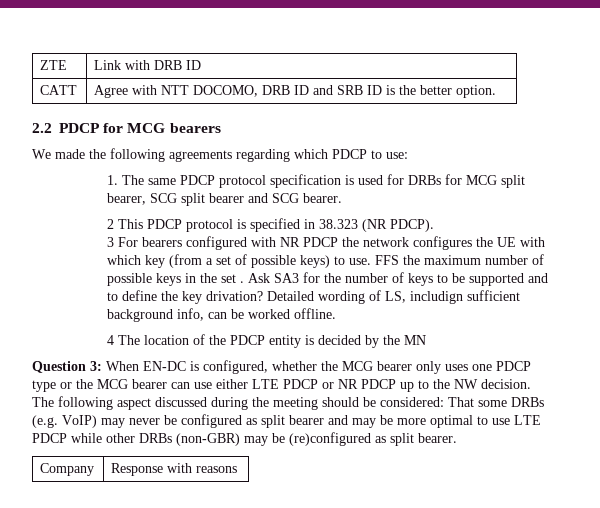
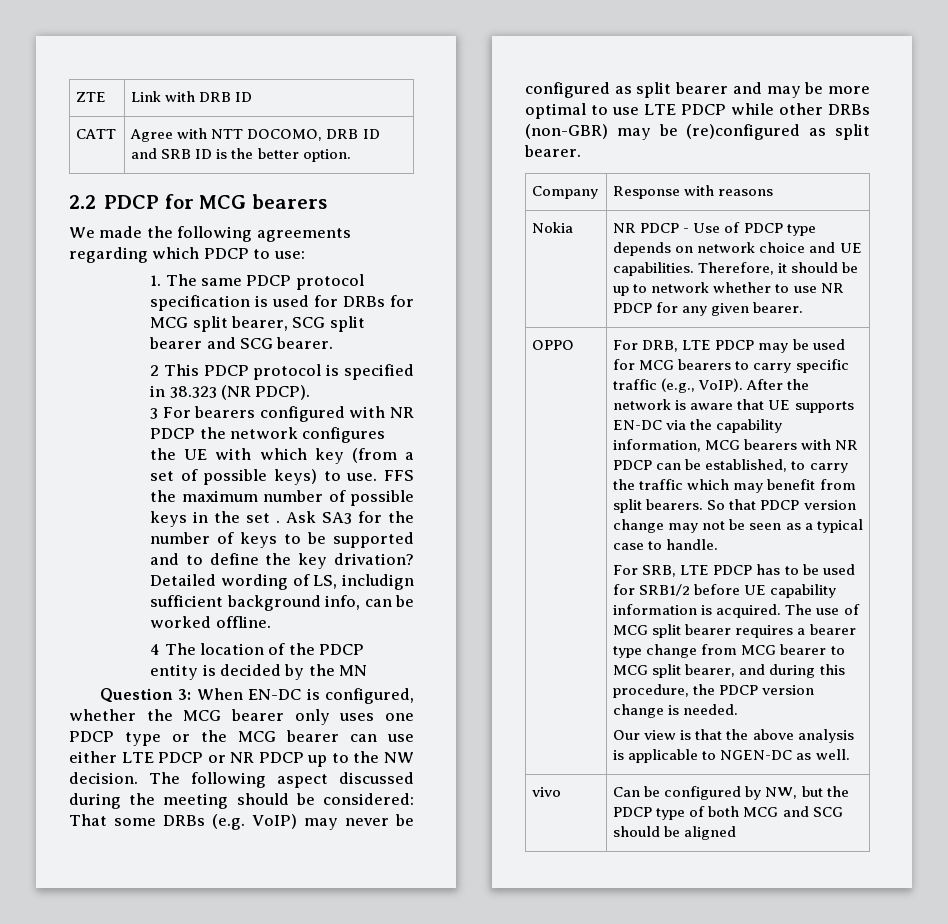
+ Nokia | NR PDCP - Use of PDCP type depends on network choice and UE capabilities. Therefore, it should be up to network whether to use NR PDCP for any given bearer.
+ OPPO | For DRB, LTE PDCP may be used for MCG bearers to carry specific traffic (e.g., VoIP). After the network is aware that UE supports EN-DC via the capability information, MCG bearers with NR PDCP can be established, to carry the traffic which may benefit from split bearers. So that PDCP version change may not be seen as a typical case to handle.
+ For SRB, LTE PDCP has to be used for SRB1/2 before UE capability information is acquired. The use of MCG split bearer requires a bearer type change from MCG bearer to MCG split bearer, and during this procedure, the PDCP version change is needed.
+ Our view is that the above analysis is applicable to NGEN-DC as well.
+ vivo | Can be configured by NW, but the PDCP type of both MCG and SCG should be aligned

